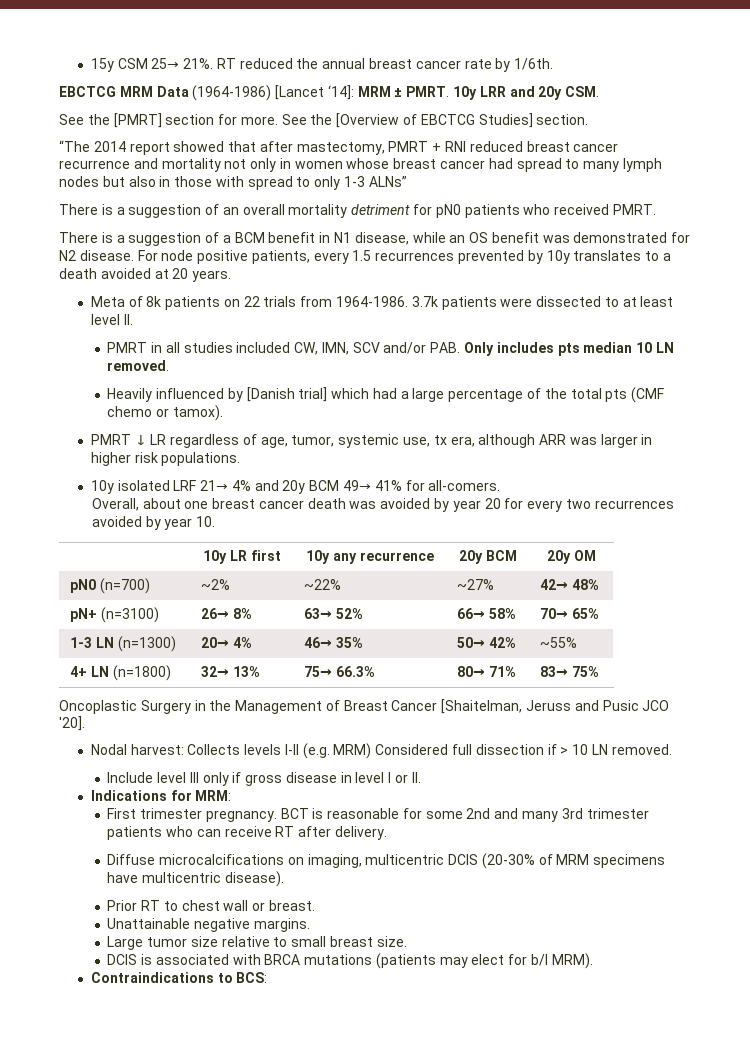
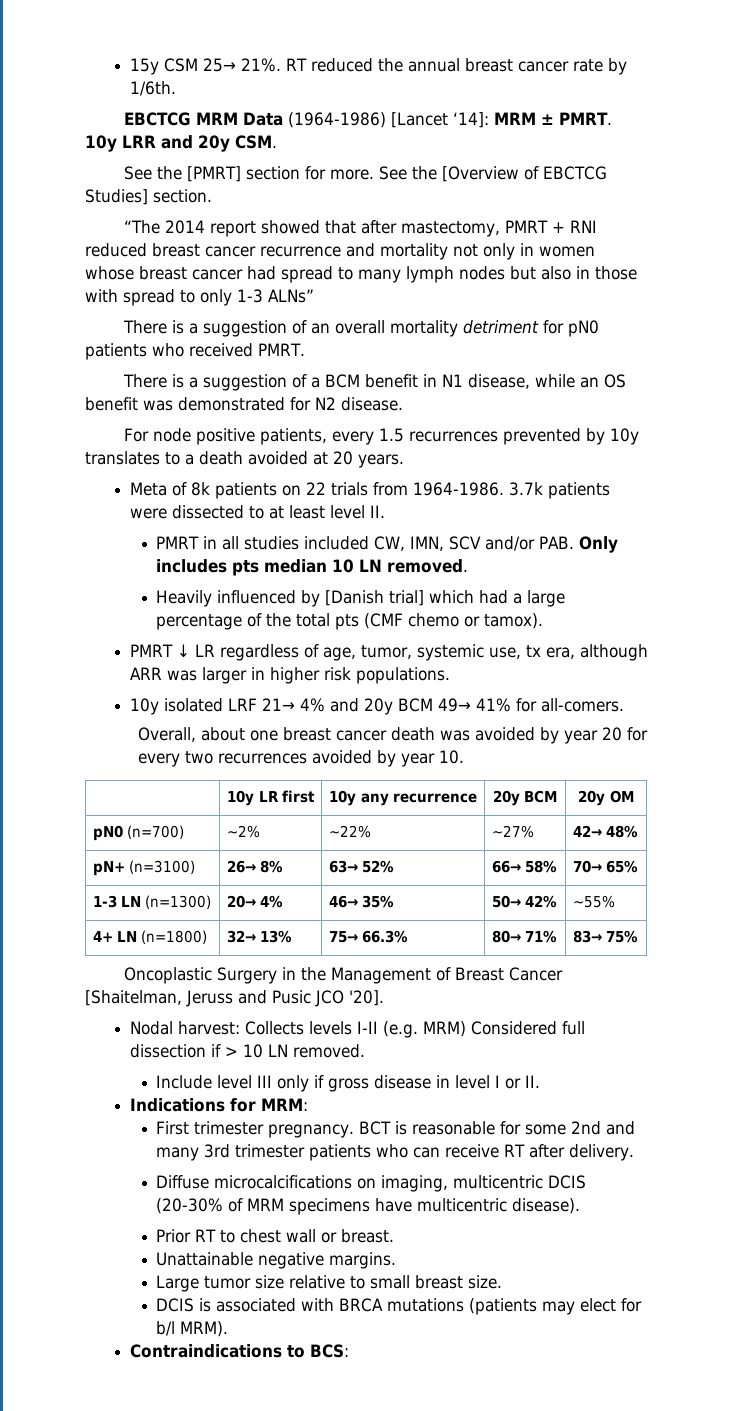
- There is a suggestion of a BCM benefit in N1 disease, while an OS benefit was demonstrated for N2 disease. For node positive patients, every 1.5 recurrences prevented by 10y translates to a death avoided at 20 years.
+ There is a suggestion of a BCM benefit in N1 disease, while an OS benefit was demonstrated for N2 disease.
+ For node positive patients, every 1.5 recurrences prevented by 10y translates to a death avoided at 20 years.

